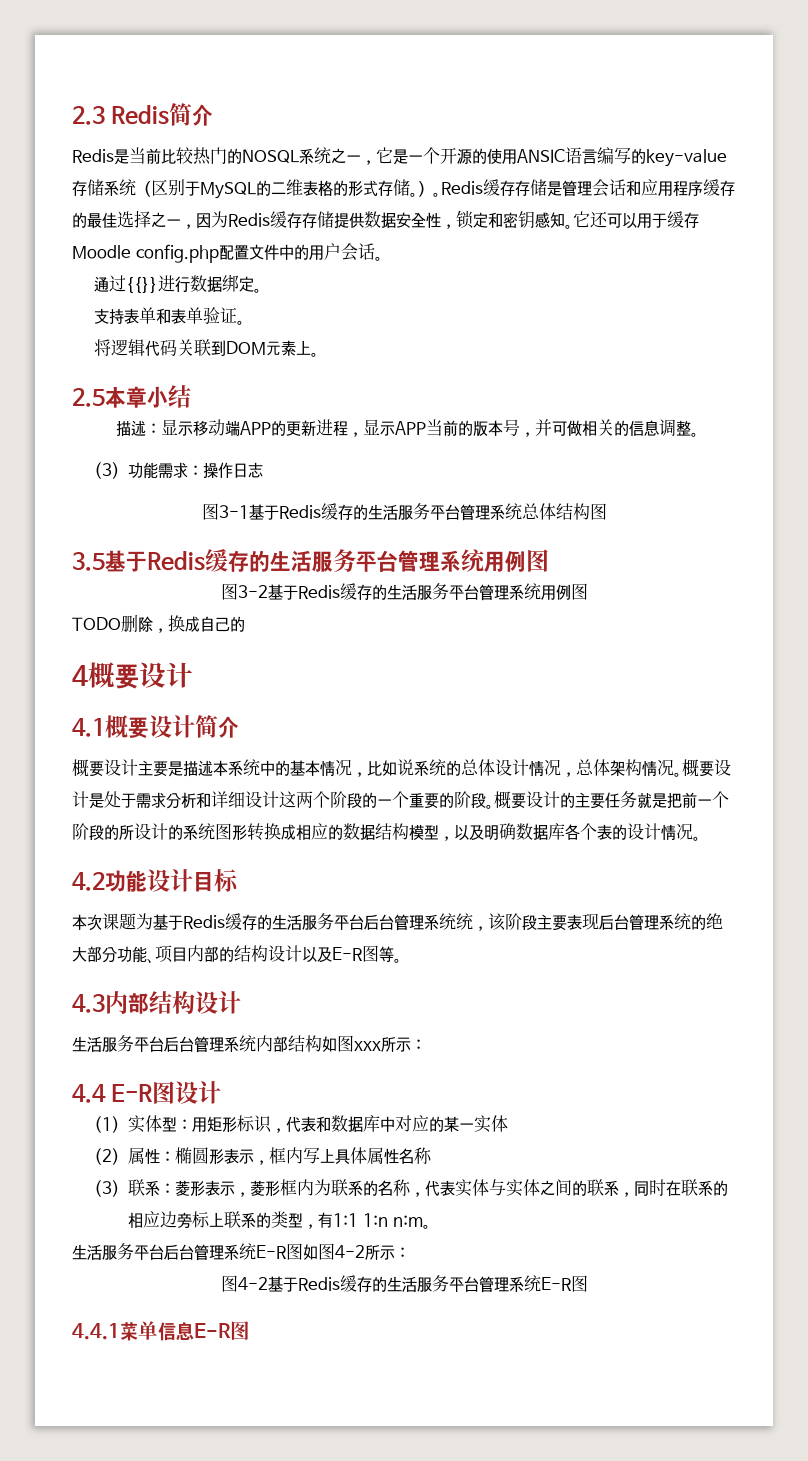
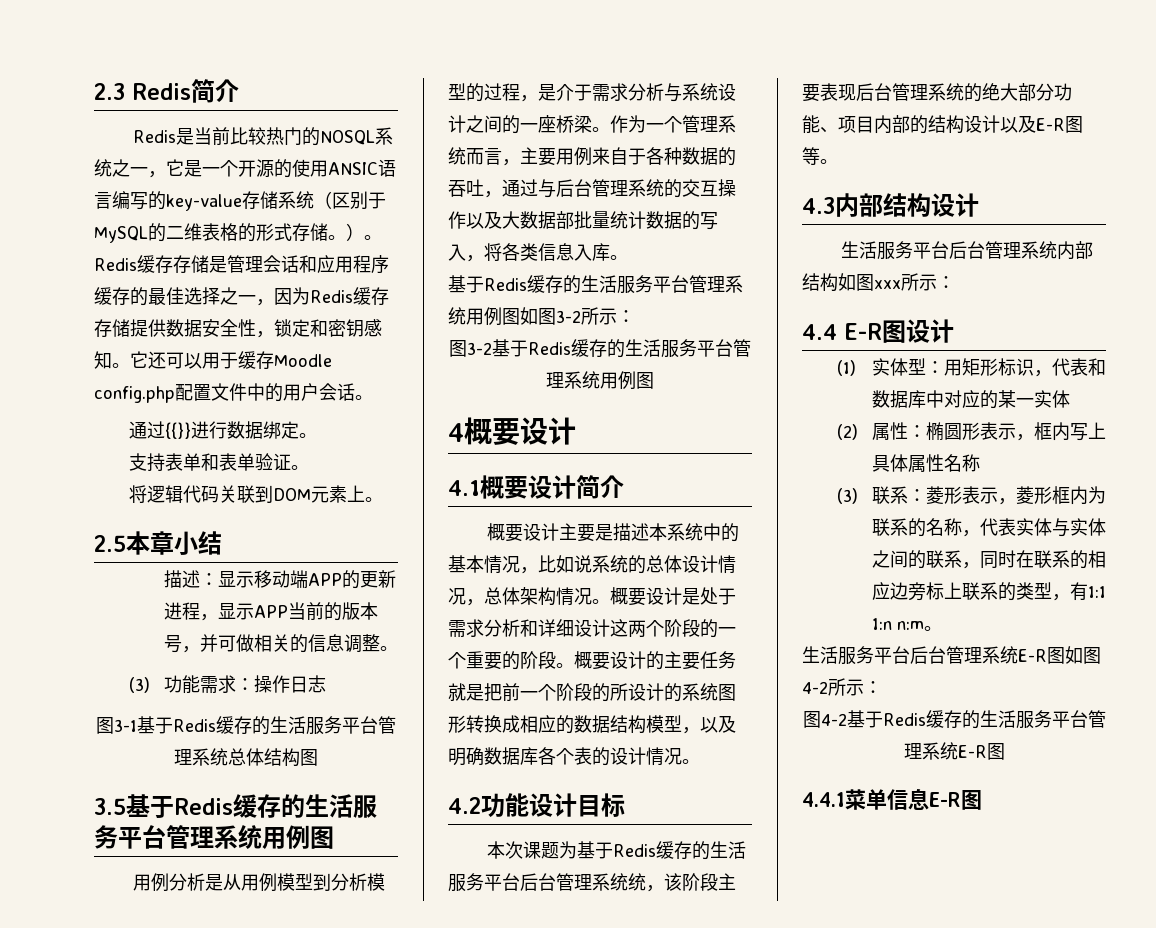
+ 用例分析是从用例模型到分析模型的过程，是介于需求分析与系统设计之间的一座桥梁。作为一个管理系统而言，主要用例来自于各种数据的吞吐，通过与后台管理系统的交互操作以及大数据部批量统计数据的写入，将各类信息入库。
+ 基于Redis缓存的生活服务平台管理系统用例图如图3-2所示：
- TODO删除，换成自己的

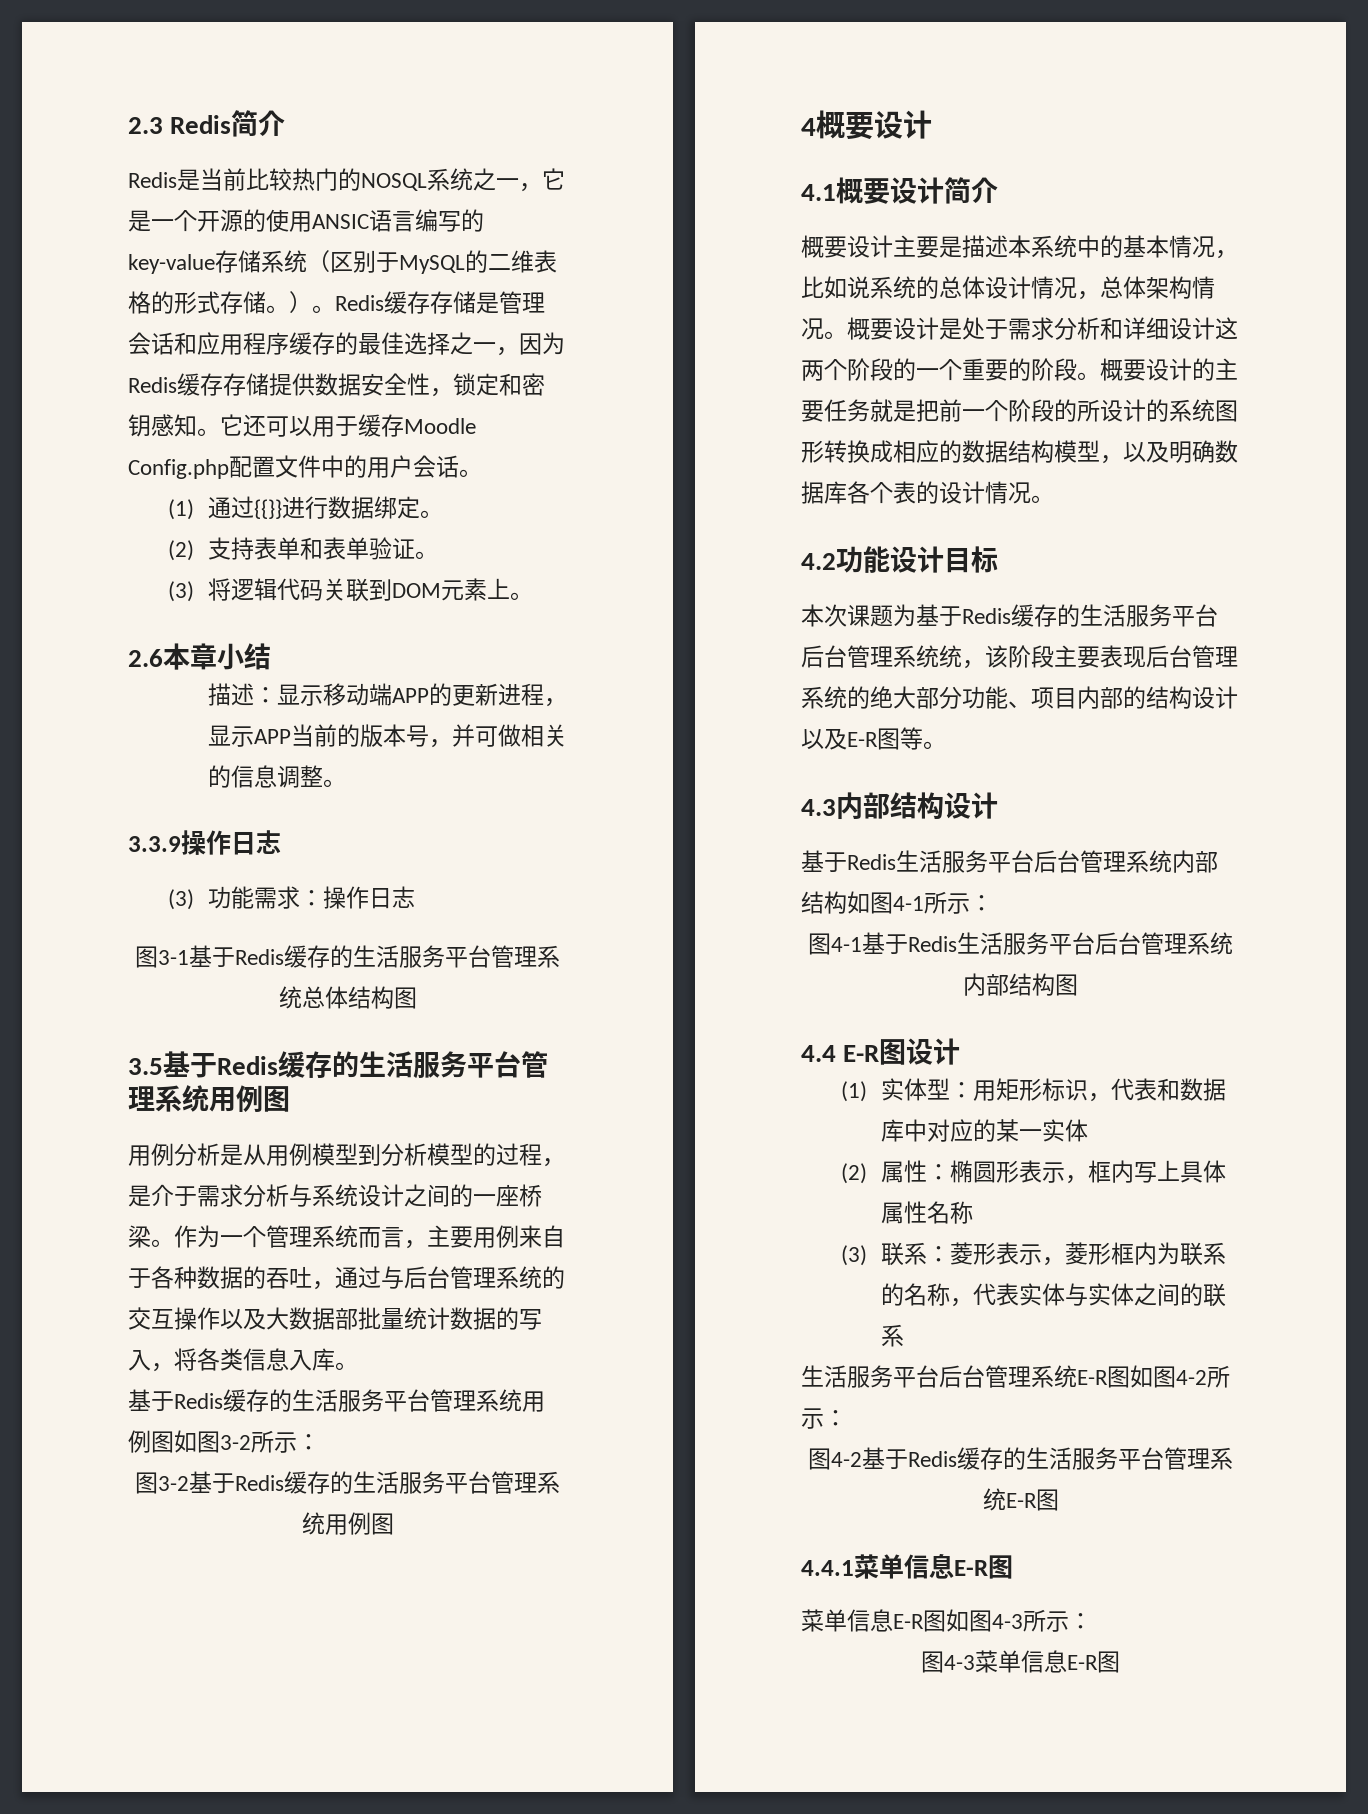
- 它还可以用于缓存Moodle config.php配置文件中的用户会话。
+ 它还可以用于缓存Moodle Config.php配置文件中的用户会话。
- 通过{{}}进行数据绑定。
+ (1)通过{{}}进行数据绑定。
- 支持表单和表单验证。
+ (2)支持表单和表单验证。
- 将逻辑代码关联到DOM元素上。
+ (3)将逻辑代码关联到DOM元素上。
- 2.5本章小结
+ 2.6本章小结
+ 3.3.9操作日志
- 生活服务平台后台管理系统内部结构如图xxx所示：
+ 基于Redis生活服务平台后台管理系统内部结构如图4-1所示：
+ 图4-1基于Redis生活服务平台后台管理系统内部结构图
- (3)联系：菱形表示，菱形框内为联系的名称，代表实体与实体之间的联系，同时在联系的相应边旁标上联系的类型，有1:1 1:n n:m。
+ (3)联系：菱形表示，菱形框内为联系的名称，代表实体与实体之间的联系
+ 菜单信息E-R图如图4-3所示：
+ 图4-3菜单信息E-R图

